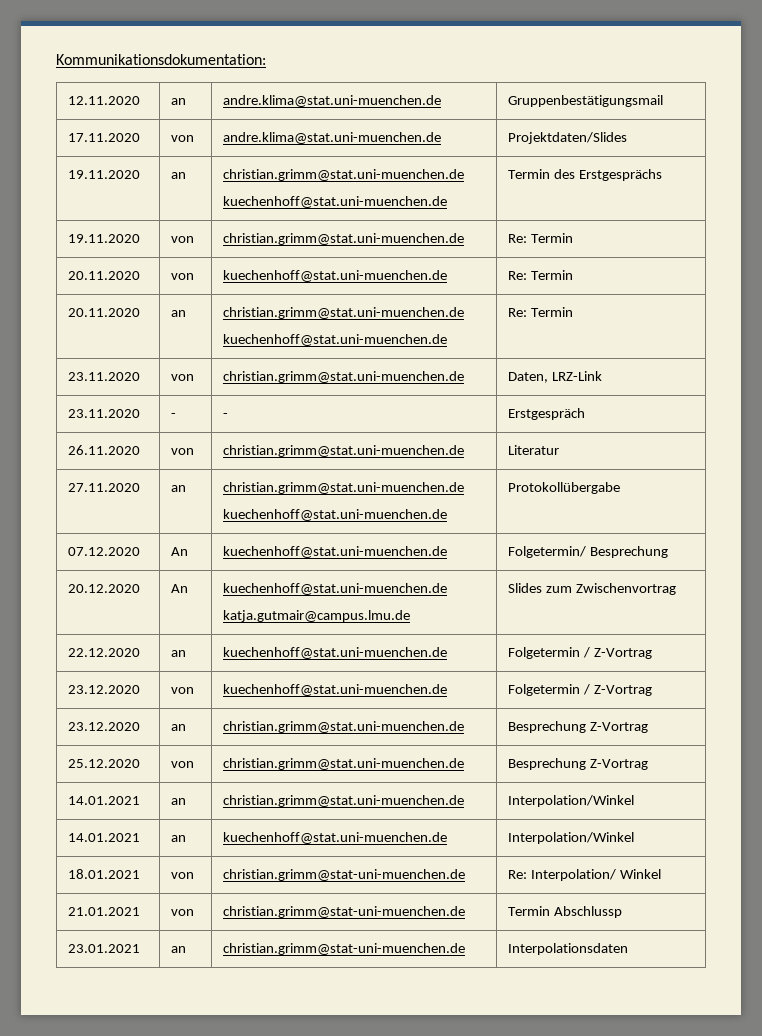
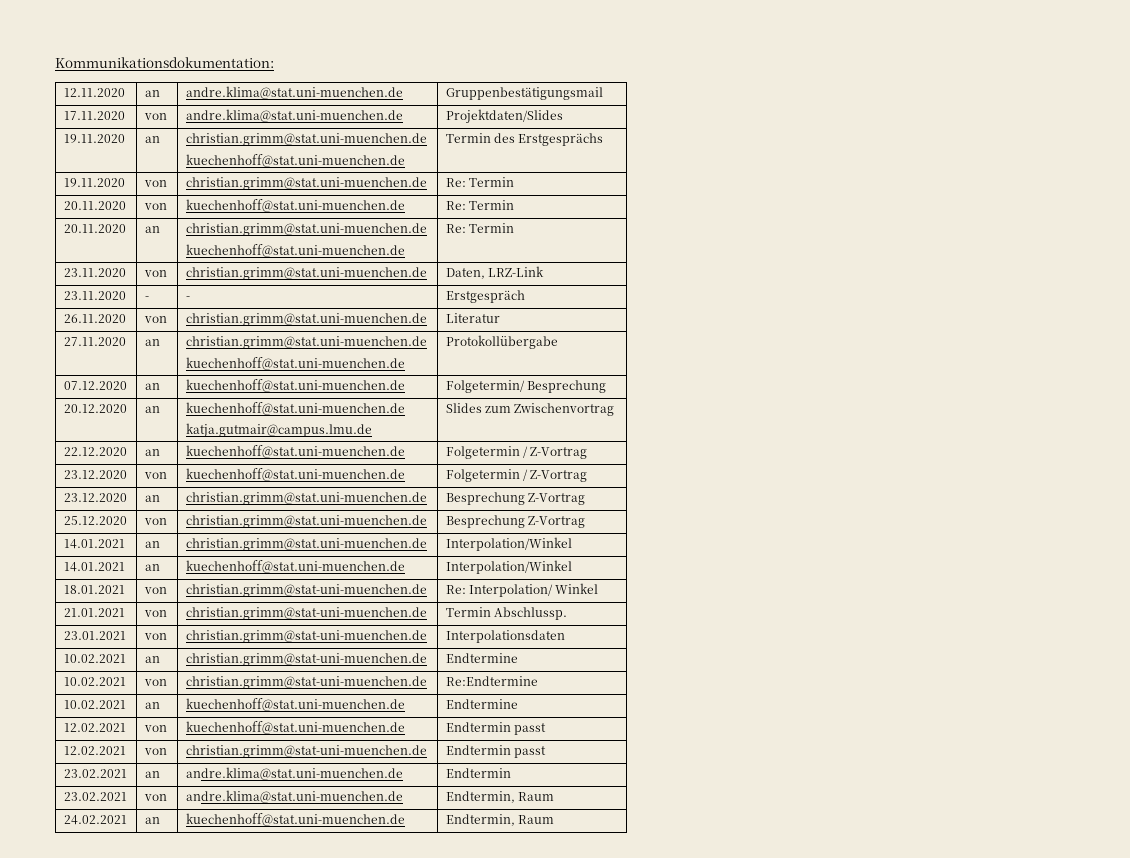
- 07.12.2020 | An | kuechenhoff@stat.uni-muenchen.de | Folgetermin/ Besprechung
+ 07.12.2020 | an | kuechenhoff@stat.uni-muenchen.de | Folgetermin/ Besprechung
- 20.12.2020 | An | kuechenhoff@stat.uni-muenchen.de
+ 20.12.2020 | an | kuechenhoff@stat.uni-muenchen.de
- 21.01.2021 | von | christian.grimm@stat-uni-muenchen.de | Termin Abschlussp
+ 21.01.2021 | von | christian.grimm@stat-uni-muenchen.de | Termin Abschlussp.
- 23.01.2021 | an | christian.grimm@stat-uni-muenchen.de | Interpolationsdaten
+ 23.01.2021 | von | christian.grimm@stat-uni-muenchen.de | Interpolationsdaten
+ 10.02.2021 | an | christian.grimm@stat-uni-muenchen.de | Endtermine
+ 10.02.2021 | von | christian.grimm@stat-uni-muenchen.de | Re:Endtermine
+ 10.02.2021 | an | kuechenhoff@stat.uni-muenchen.de | Endtermine
+ 12.02.2021 | von | kuechenhoff@stat.uni-muenchen.de | Endtermin passt
+ 12.02.2021 | von | christian.grimm@stat-uni-muenchen.de | Endtermin passt
+ 23.02.2021 | an | andre.klima@stat.uni-muenchen.de | Endtermin
+ 23.02.2021 | von | andre.klima@stat.uni-muenchen.de | Endtermin, Raum
+ 24.02.2021 | an | kuechenhoff@stat.uni-muenchen.de | Endtermin, Raum

